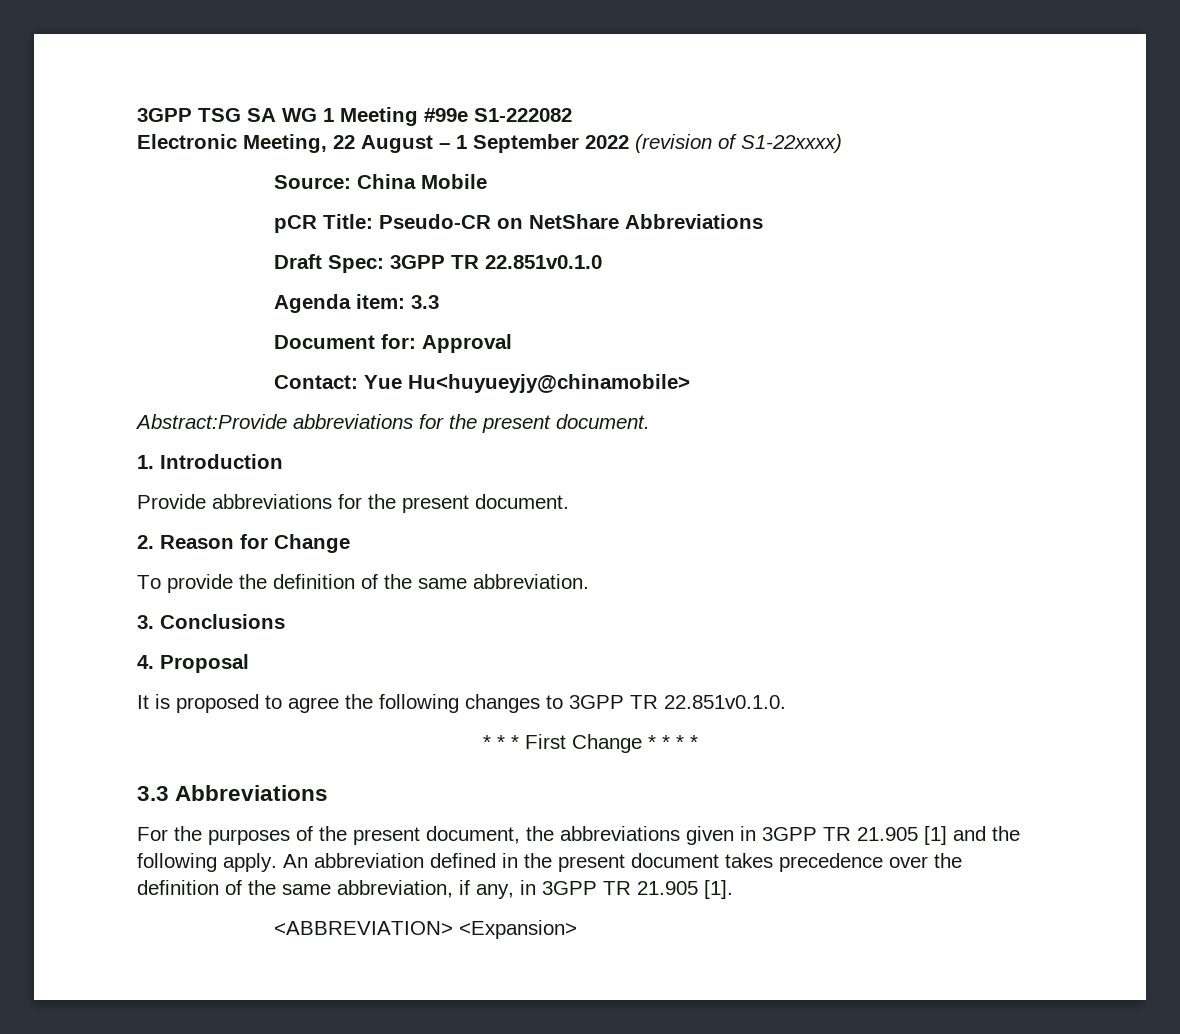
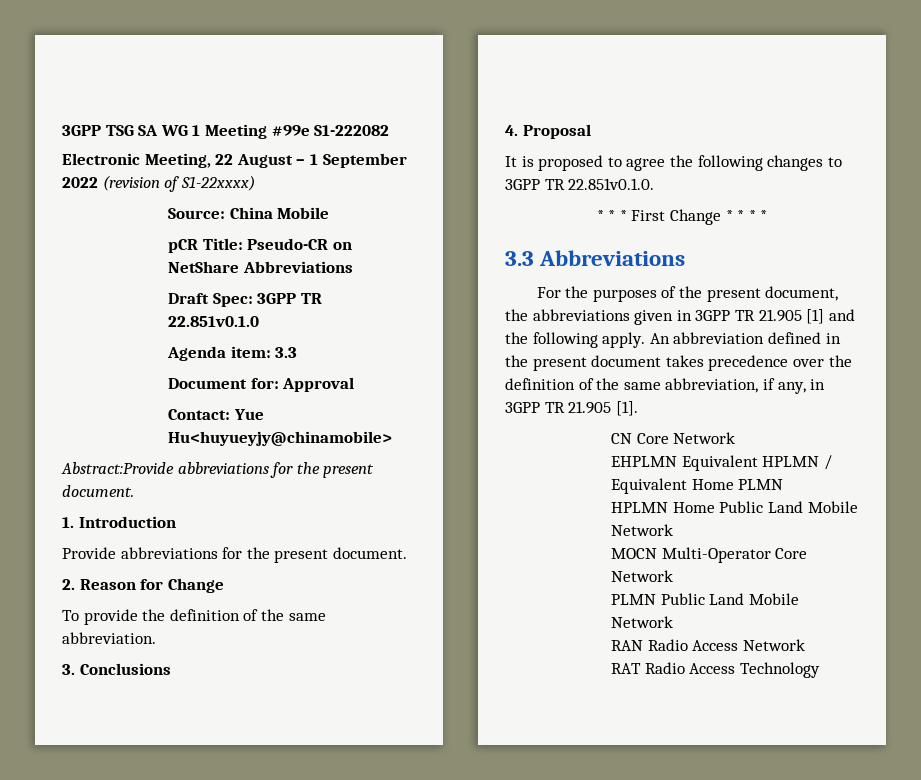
- <ABBREVIATION> <Expansion>
+ CN Core Network
+ EHPLMN Equivalent HPLMN / Equivalent Home PLMN
+ HPLMN Home Public Land Mobile Network
+ MOCN Multi-Operator Core Network
+ PLMN Public Land Mobile Network
+ RAN Radio Access Network
+ RAT Radio Access Technology

